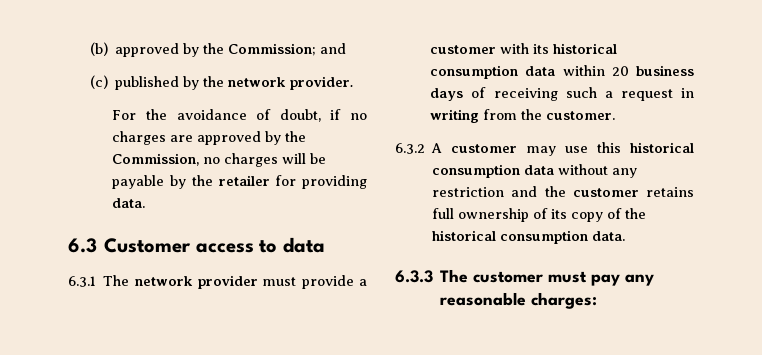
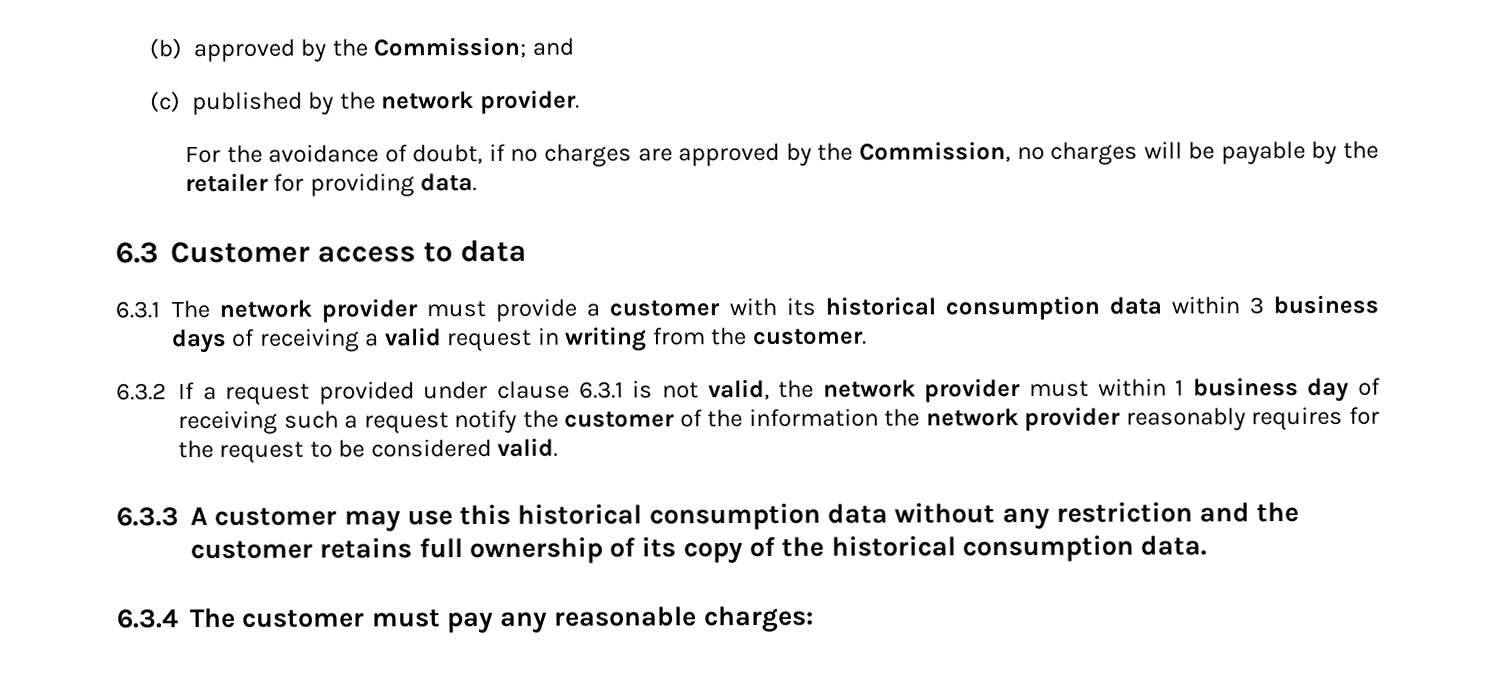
- 6.3.1 The network provider must provide a customer with its historical consumption data within 20 business days of receiving such a request in writing from the customer.
+ 6.3.1 The network provider must provide a customer with its historical consumption data within 3 business days of receiving a valid request in writing from the customer.
- 6.3.2 A customer may use this historical consumption data without any restriction and the customer retains full ownership of its copy of the historical consumption data.
+ 6.3.2 If a request provided under clause 6.3.1 is not valid, the network provider must within 1 business day of receiving such a request notify the customer of the information the network provider reasonably requires for the request to be considered valid.
+ 6.3.3 A customer may use this historical consumption data without any restriction and the customer retains full ownership of its copy of the historical consumption data.
- 6.3.3 The customer must pay any reasonable charges:
+ 6.3.4 The customer must pay any reasonable charges:

